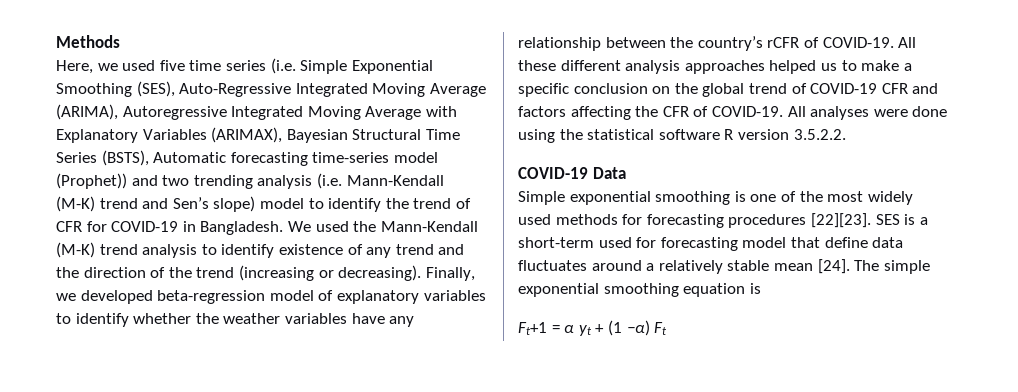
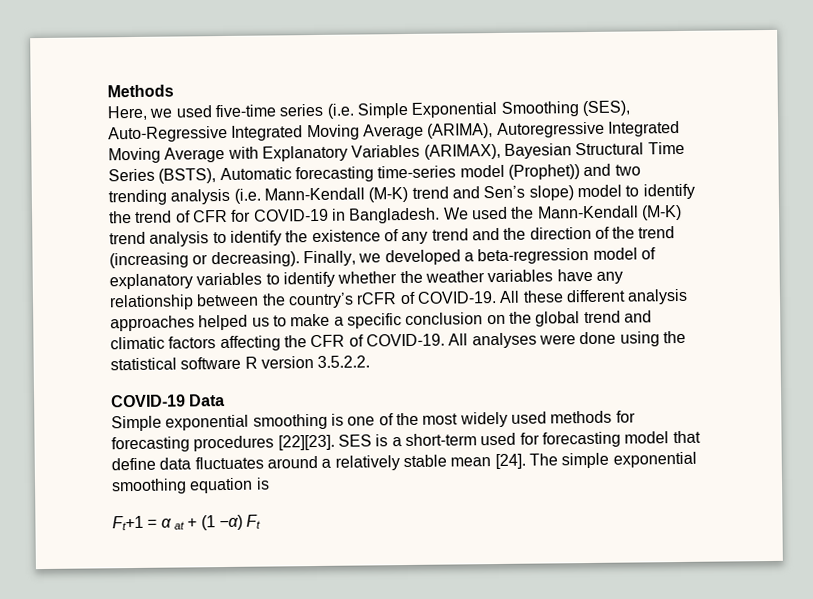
- Here, we used five time series (i.e. Simple Exponential Smoothing (SES), Auto-Regressive Integrated Moving Average (ARIMA), Autoregressive Integrated Moving Average with Explanatory Variables (ARIMAX), Bayesian Structural Time Series (BSTS), Automatic forecasting time-series model (Prophet)) and two trending analysis (i.e. Mann-Kendall (M-K) trend and Sen’s slope) model to identify the trend of CFR for COVID-19 in Bangladesh.
+ Here, we used five-time series (i.e. Simple Exponential Smoothing (SES), Auto-Regressive Integrated Moving Average (ARIMA), Autoregressive Integrated Moving Average with Explanatory Variables (ARIMAX), Bayesian Structural Time Series (BSTS), Automatic forecasting time-series model (Prophet)) and two trending analysis (i.e. Mann-Kendall (M-K) trend and Sen’s slope) model to identify the trend of CFR for COVID-19 in Bangladesh.
- We used the Mann-Kendall (M-K) trend analysis to identify existence of any trend and the direction of the trend (increasing or decreasing).
+ We used the Mann-Kendall (M-K) trend analysis to identify the existence of any trend and the direction of the trend (increasing or decreasing).
- Finally, we developed beta-regression model of explanatory variables to identify whether the weather variables have any relationship between the country’s rCFR of COVID-19.
+ Finally, we developed a beta-regression model of explanatory variables to identify whether the weather variables have any relationship between the country’s rCFR of COVID-19.
- All these different analysis approaches helped us to make a specific conclusion on the global trend of COVID-19 CFR and factors affecting the CFR of COVID-19.
+ All these different analysis approaches helped us to make a specific conclusion on the global trend and climatic factors affecting the CFR of COVID-19.
- Ft+1 = α yt + (1 −α) Ft
+ Ft+1 = α at + (1 −α) Ft

